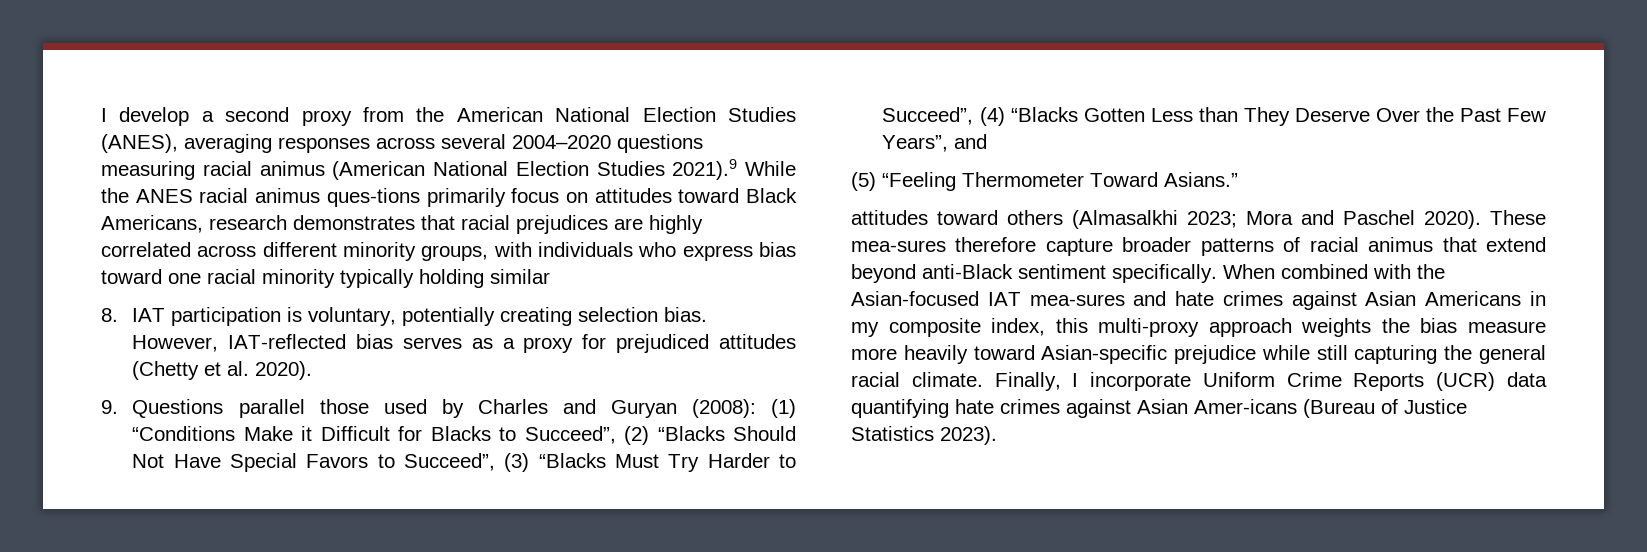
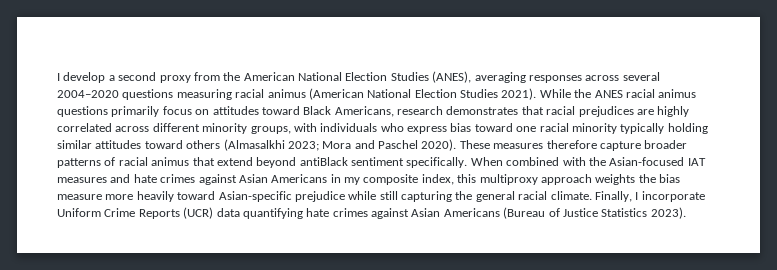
- I develop a second proxy from the American National Election Studies (ANES), averaging responses across several 2004–2020 questions measuring racial animus (American National Election Studies 2021).9 While the ANES racial animus ques-tions primarily focus on attitudes toward Black Americans, research demonstrates that racial prejudices are highly correlated across different minority groups, with individuals who express bias toward one racial minority typically holding similar
- 8. IAT participation is voluntary, potentially creating selection bias. However, IAT-reflected bias serves as a proxy for prejudiced attitudes (Chetty et al. 2020).
- 9. Questions parallel those used by Charles and Guryan (2008): (1) “Conditions Make it Difficult for Blacks to Succeed”, (2) “Blacks Should Not Have Special Favors to Succeed”, (3) “Blacks Must Try Harder to Succeed”, (4) “Blacks Gotten Less than They Deserve Over the Past Few Years”, and
- (5) “Feeling Thermometer Toward Asians.”
- attitudes toward others (Almasalkhi 2023;
+ I develop a second proxy from the American National Election Studies (ANES), averaging responses across several 2004–2020 questions measuring racial animus (American National Election Studies 2021). While the ANES racial animus questions primarily focus on attitudes toward Black Americans, research demonstrates that racial prejudices are highly correlated across different minority groups, with individuals who express bias toward one racial minority typically holding similar attitudes toward others (Almasalkhi 2023;
- These mea-sures therefore capture broader patterns of racial animus that extend beyond anti-Black sentiment specifically.
+ These measures therefore capture broader patterns of racial animus that extend beyond antiBlack sentiment specifically.
- When combined with the Asian-focused IAT mea-sures and hate crimes against Asian Americans in my composite index, this multi-proxy approach weights the bias measure more heavily toward Asian-specific prejudice while still capturing the general racial climate.
+ When combined with the Asian-focused IAT measures and hate crimes against Asian Americans in my composite index, this multiproxy approach weights the bias measure more heavily toward Asian-specific prejudice while still capturing the general racial climate.
- Finally, I incorporate Uniform Crime Reports (UCR) data quantifying hate crimes against Asian Amer-icans (Bureau of Justice Statistics 2023).
+ Finally, I incorporate Uniform Crime Reports (UCR) data quantifying hate crimes against Asian Americans (Bureau of Justice Statistics 2023).

